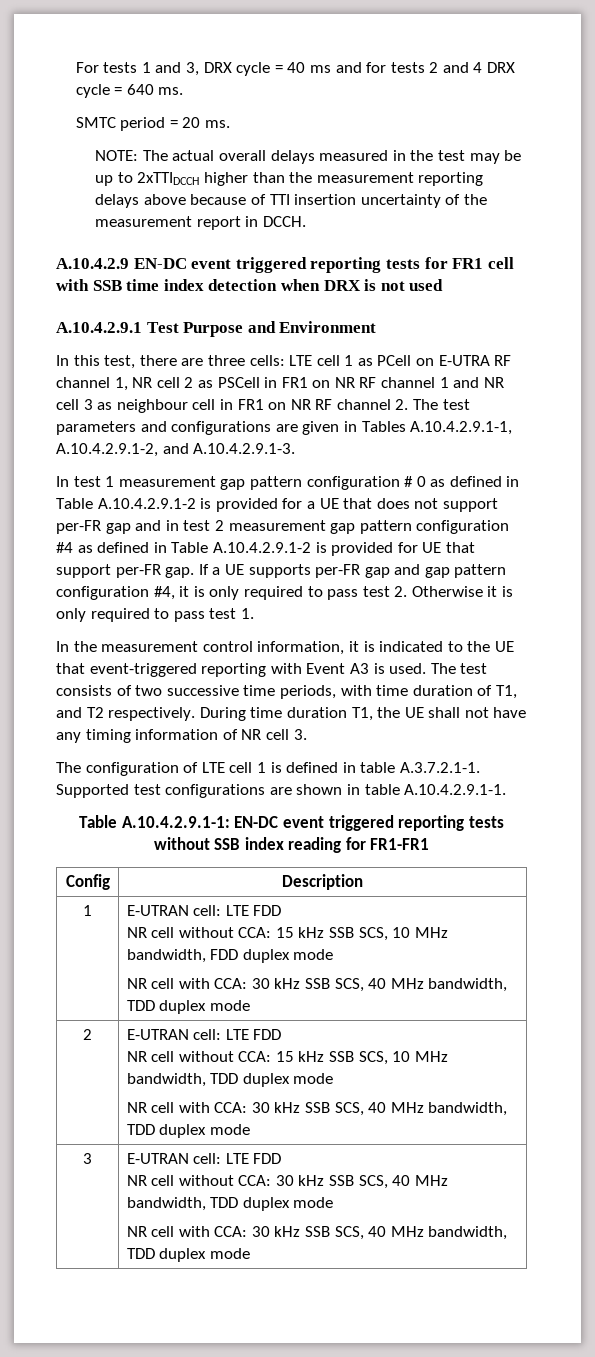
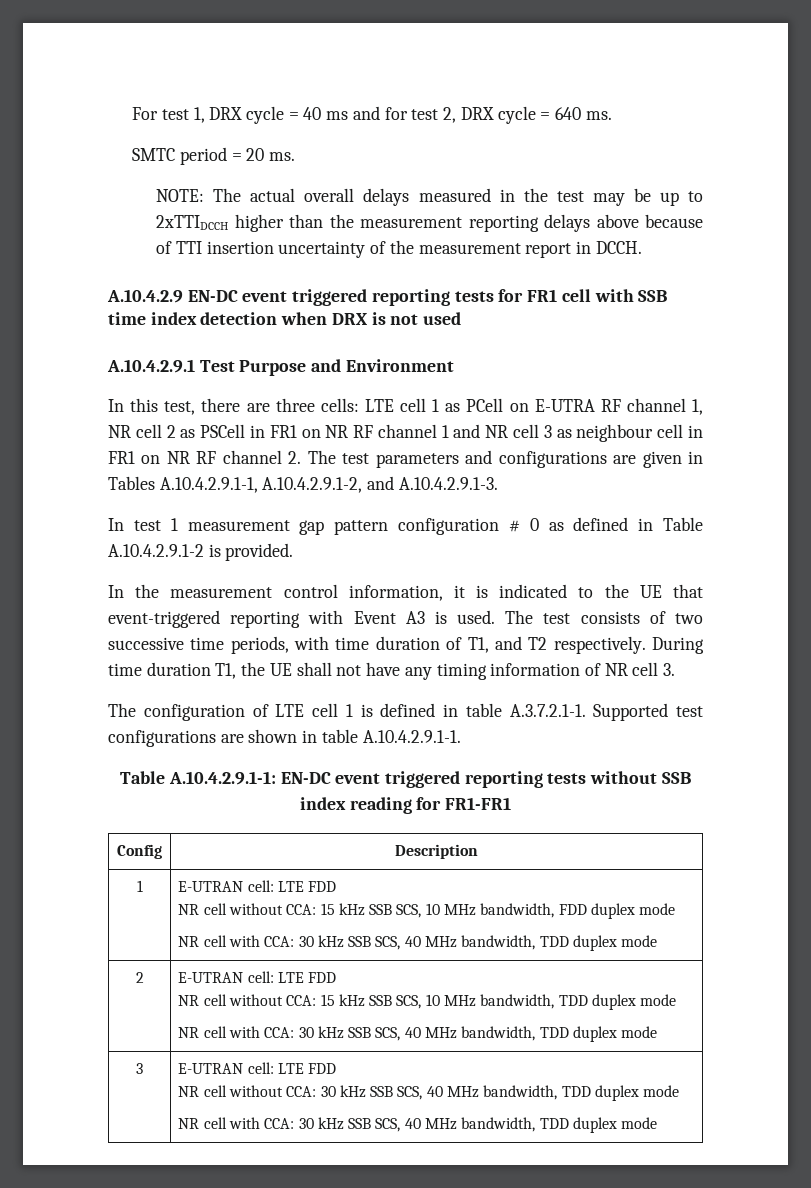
- For tests 1 and 3, DRX cycle = 40 ms and for tests 2 and 4 DRX cycle = 640 ms.
+ For test 1, DRX cycle = 40 ms and for test 2, DRX cycle = 640 ms.
- In test 1 measurement gap pattern configuration # 0 as defined in Table A.10.4.2.9.1-2 is provided for a UE that does not support per-FR gap and in test 2 measurement gap pattern configuration #4 as defined in Table A.10.4.2.9.1-2 is provided for UE that support per-FR gap. If a UE supports per-FR gap and gap pattern configuration #4, it is only required to pass test 2. Otherwise it is only required to pass test 1.
+ In test 1 measurement gap pattern configuration # 0 as defined in Table A.10.4.2.9.1-2 is provided.

